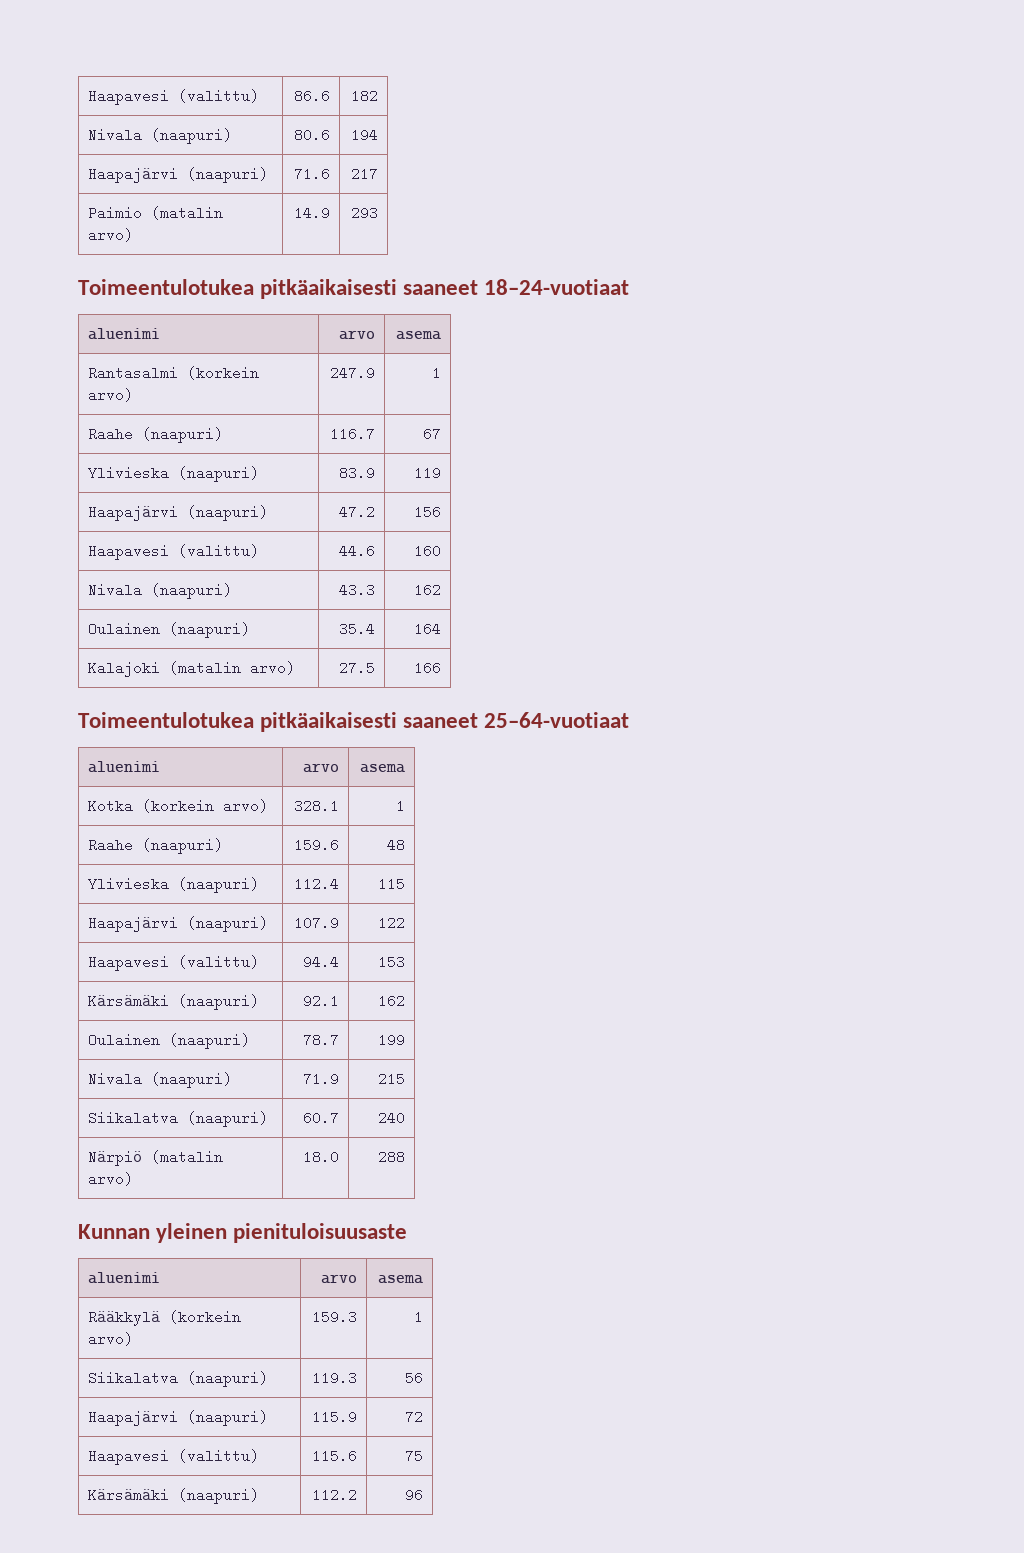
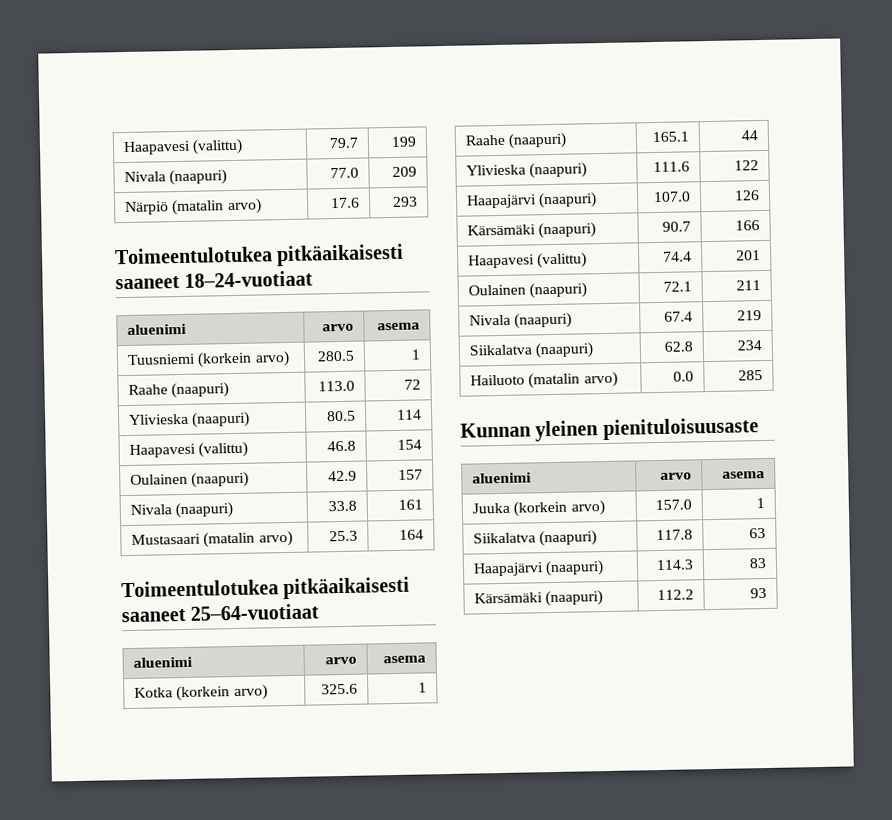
- Haapavesi (valittu) | 86.6 | 182
- Nivala (naapuri) | 80.6 | 194
- Haapajärvi (naapuri) | 71.6 | 217
- Paimio (matalin arvo) | 14.9 | 293
+ Haapavesi (valittu) | 79.7 | 199
+ Nivala (naapuri) | 77.0 | 209
+ Närpiö (matalin arvo) | 17.6 | 293
- Rantasalmi (korkein arvo) | 247.9 | 1
- Raahe (naapuri) | 116.7 | 67
- Ylivieska (naapuri) | 83.9 | 119
- Haapajärvi (naapuri) | 47.2 | 156
- Haapavesi (valittu) | 44.6 | 160
- Nivala (naapuri) | 43.3 | 162
- Oulainen (naapuri) | 35.4 | 164
- Kalajoki (matalin arvo) | 27.5 | 166
+ Tuusniemi (korkein arvo) | 280.5 | 1
+ Raahe (naapuri) | 113.0 | 72
+ Ylivieska (naapuri) | 80.5 | 114
+ Haapavesi (valittu) | 46.8 | 154
+ Oulainen (naapuri) | 42.9 | 157
+ Nivala (naapuri) | 33.8 | 161
+ Mustasaari (matalin arvo) | 25.3 | 164
- Kotka (korkein arvo) | 328.1 | 1
- Raahe (naapuri) | 159.6 | 48
- Ylivieska (naapuri) | 112.4 | 115
- Haapajärvi (naapuri) | 107.9 | 122
- Haapavesi (valittu) | 94.4 | 153
- Kärsämäki (naapuri) | 92.1 | 162
- Oulainen (naapuri) | 78.7 | 199
- Nivala (naapuri) | 71.9 | 215
- Siikalatva (naapuri) | 60.7 | 240
- Närpiö (matalin arvo) | 18.0 | 288
+ Kotka (korkein arvo) | 325.6 | 1
+ Raahe (naapuri) | 165.1 | 44
+ Ylivieska (naapuri) | 111.6 | 122
+ Haapajärvi (naapuri) | 107.0 | 126
+ Kärsämäki (naapuri) | 90.7 | 166
+ Haapavesi (valittu) | 74.4 | 201
+ Oulainen (naapuri) | 72.1 | 211
+ Nivala (naapuri) | 67.4 | 219
+ Siikalatva (naapuri) | 62.8 | 234
+ Hailuoto (matalin arvo) | 0.0 | 285
- Rääkkylä (korkein arvo) | 159.3 | 1
+ Juuka (korkein arvo) | 157.0 | 1
- Siikalatva (naapuri) | 119.3 | 56
- Haapajärvi (naapuri) | 115.9 | 72
- Haapavesi (valittu) | 115.6 | 75
+ Siikalatva (naapuri) | 117.8 | 63
+ Haapajärvi (naapuri) | 114.3 | 83
- Kärsämäki (naapuri) | 112.2 | 96
+ Kärsämäki (naapuri) | 112.2 | 93

